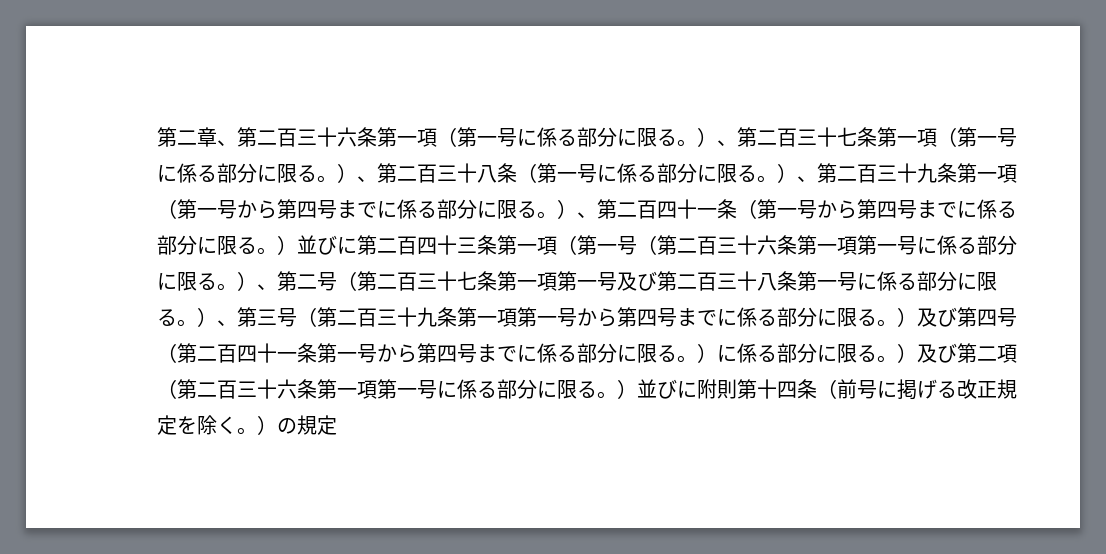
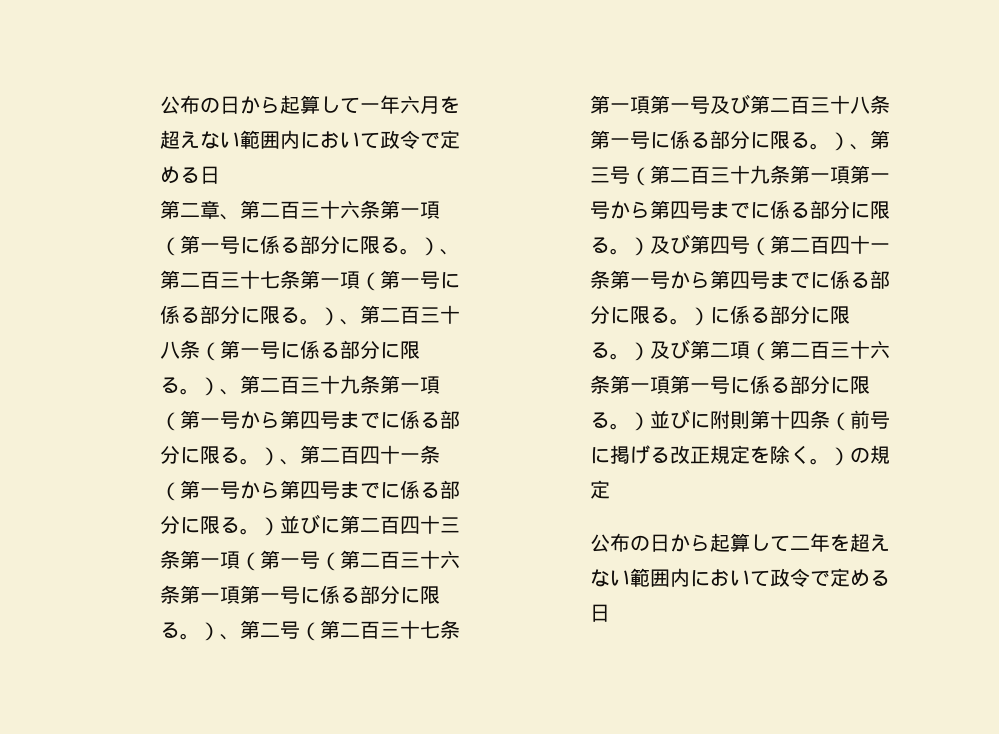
+ 公布の日から起算して一年六月を超えない範囲内において政令で定める日
+ 公布の日から起算して二年を超えない範囲内において政令で定める日

